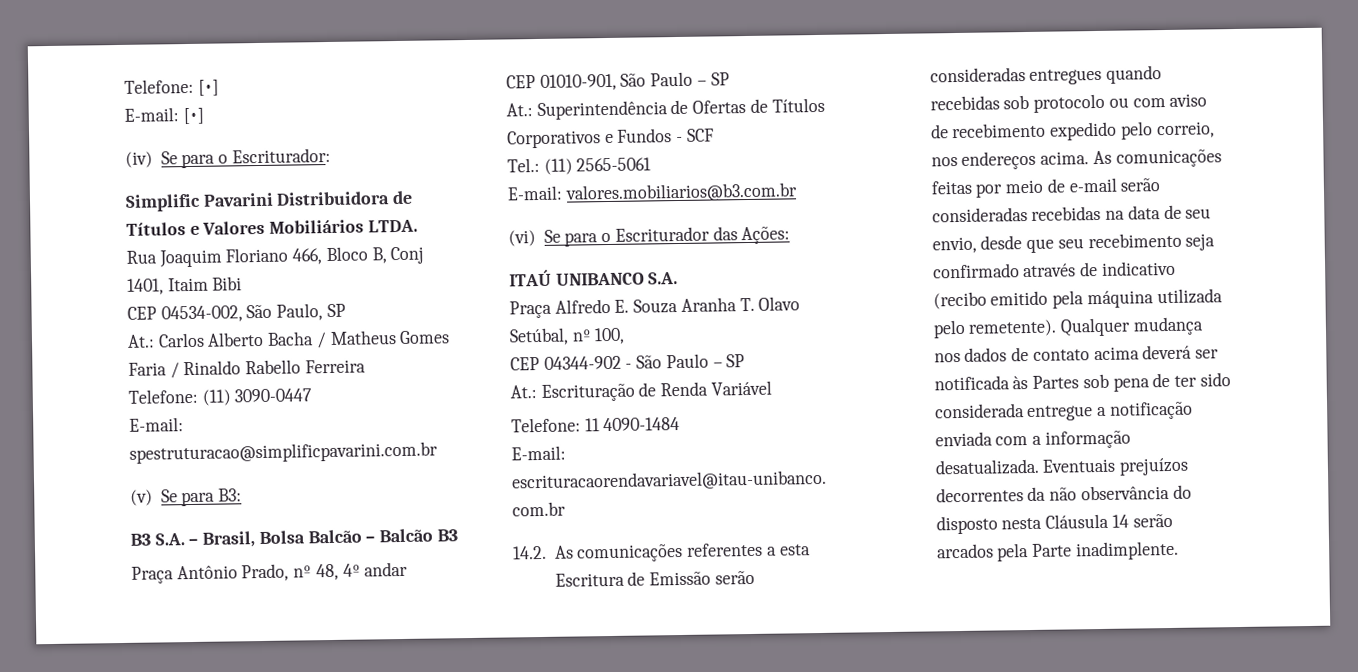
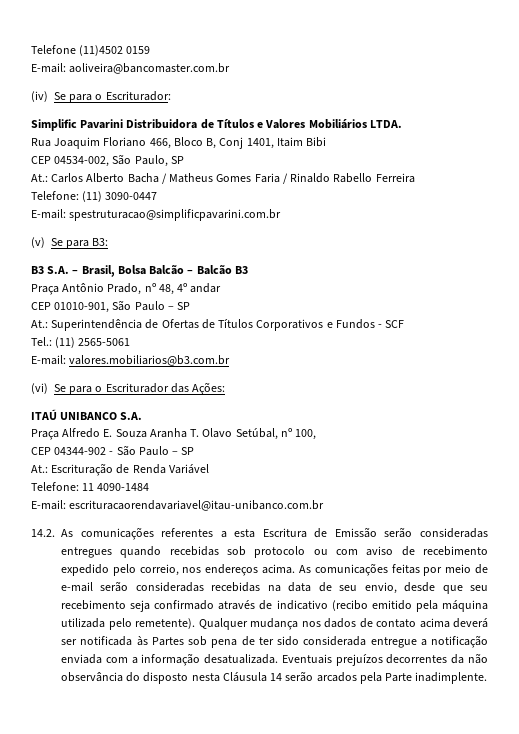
- Telefone: [•]
- E-mail: [•]
+ Telefone (11)4502 0159
+ E-mail: aoliveira@bancomaster.com.br

